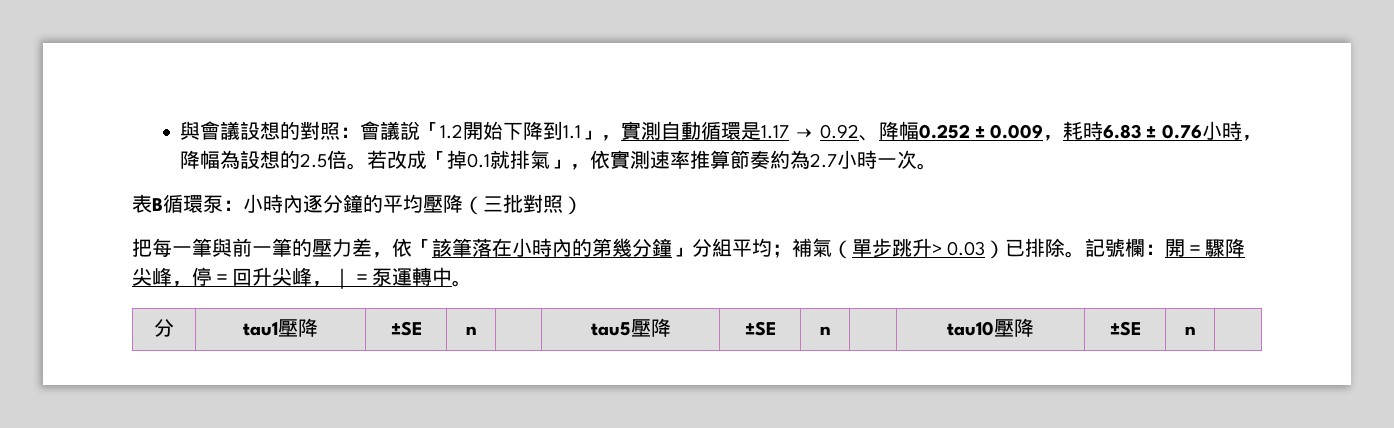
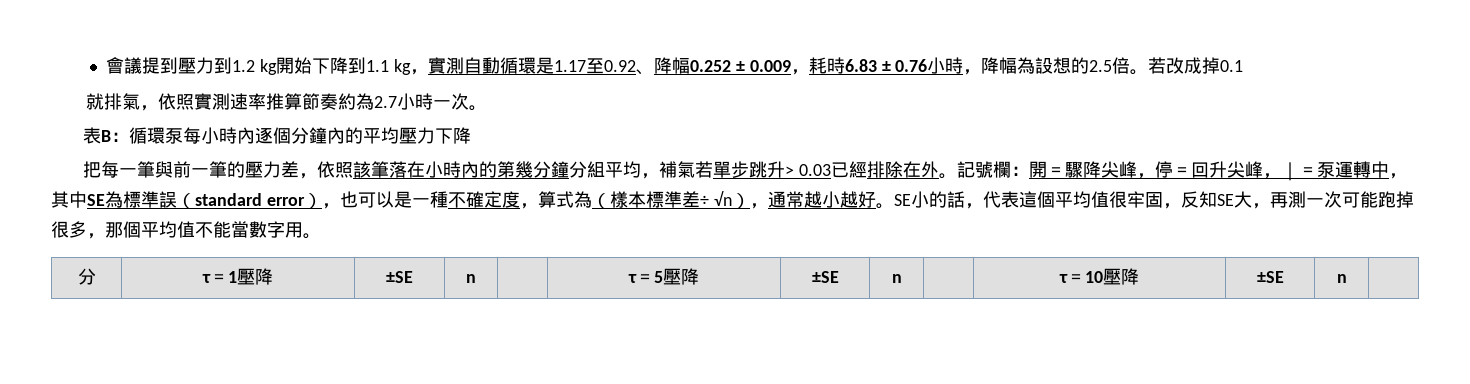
- 與會議設想的對照：會議說「1.2開始下降到1.1」，實測自動循環是1.17 → 0.92、降幅0.252 ± 0.009，耗時6.83 ± 0.76小時，降幅為設想的2.5倍。
+ 會議提到壓力到1.2 kg開始下降到1.1 kg，實測自動循環是1.17至0.92、降幅0.252 ± 0.009，耗時6.83 ± 0.76小時，降幅為設想的2.5倍。
- 若改成「掉0.1就排氣」，依實測速率推算節奏約為2.7小時一次。
+ 若改成掉0.1
+ 就排氣，依照實測速率推算節奏約為2.7小時一次。
- 表B循環泵：小時內逐分鐘的平均壓降（三批對照）
+ 表B：循環泵每小時內逐個分鐘內的平均壓力下降
- 把每一筆與前一筆的壓力差，依「該筆落在小時內的第幾分鐘」分組平均；補氣（單步跳升> 0.03）已排除。
+ 把每一筆與前一筆的壓力差，依照該筆落在小時內的第幾分鐘分組平均，補氣若單步跳升> 0.03已經排除在外。
- 記號欄：開＝驟降尖峰，停＝回升尖峰，｜＝泵運轉中。
+ 記號欄：開＝驟降尖峰，停＝回升尖峰，｜＝泵運轉中，其中SE為標準誤（standard error），也可以是一種不確定度，算式為（樣本標準差÷ √n），通常越小越好。SE小的話，代表這個平均值很牢固，反知SE大，再測一次可能跑掉很多，那個平均值不能當數字用。
- 分 | tau1壓降 | ±SE | n | | tau5壓降 | ±SE | n | | tau10壓降 | ±SE | n |
+ 分 | τ＝1壓降 | ±SE | n | | τ＝5壓降 | ±SE | n | | τ＝10壓降 | ±SE | n |

